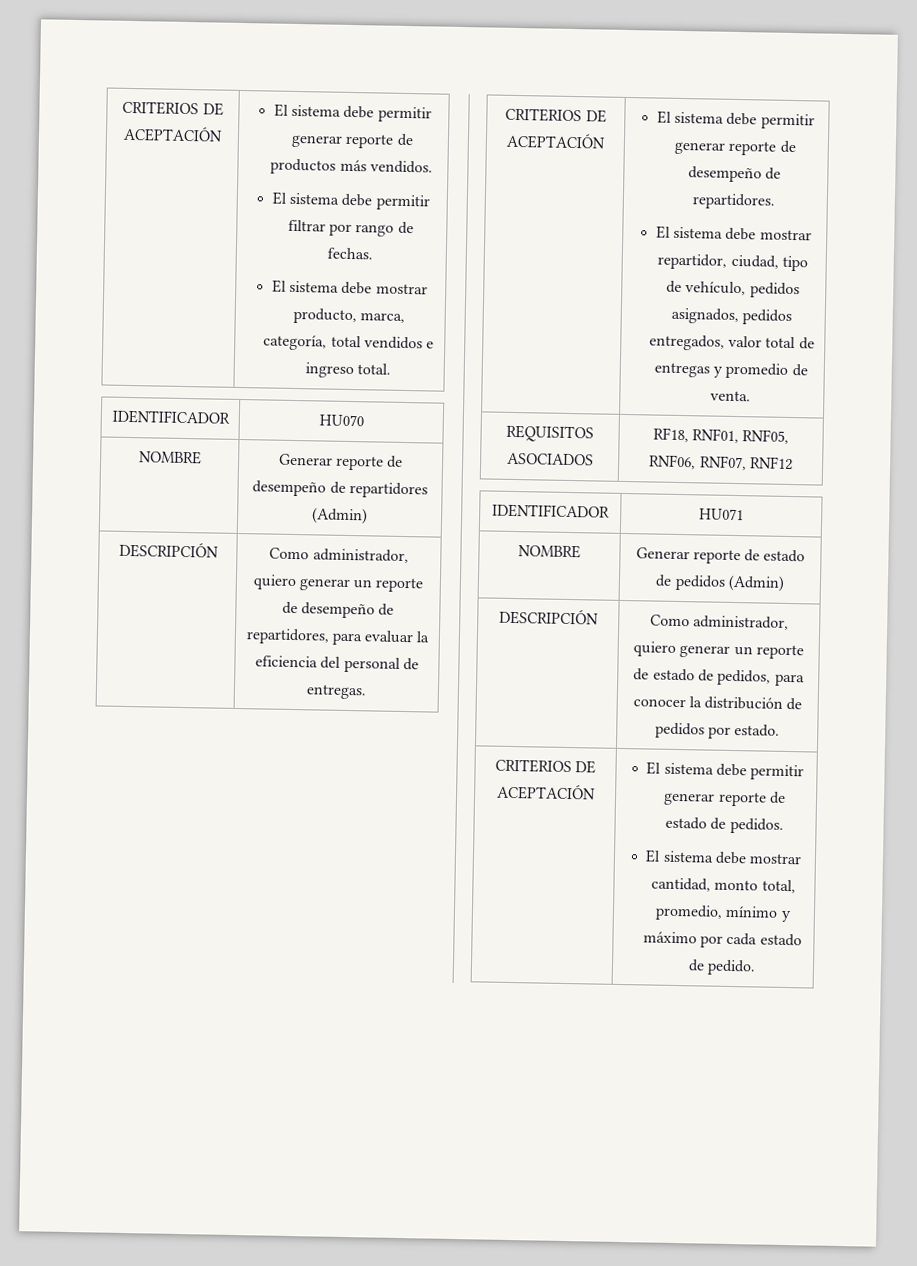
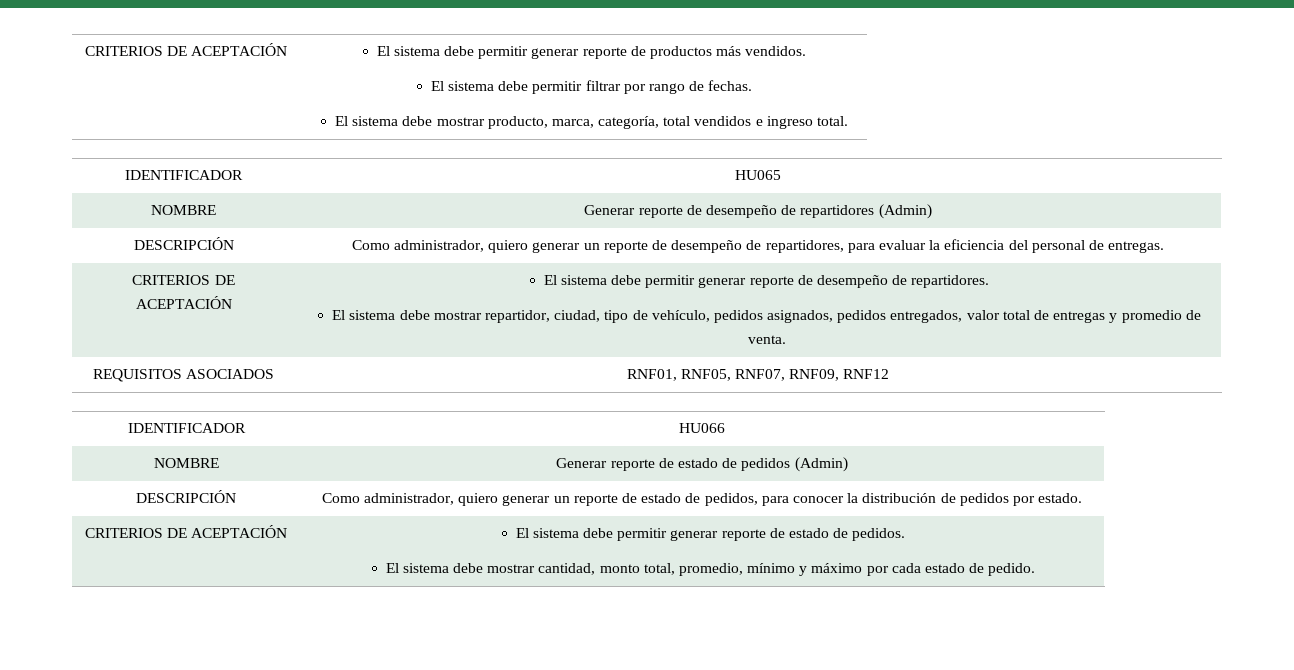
- IDENTIFICADOR | HU070
+ IDENTIFICADOR | HU065
- REQUISITOS ASOCIADOS | RF18, RNF01, RNF05, RNF06, RNF07, RNF12
+ REQUISITOS ASOCIADOS | RNF01, RNF05, RNF07, RNF09, RNF12
- IDENTIFICADOR | HU071
+ IDENTIFICADOR | HU066

